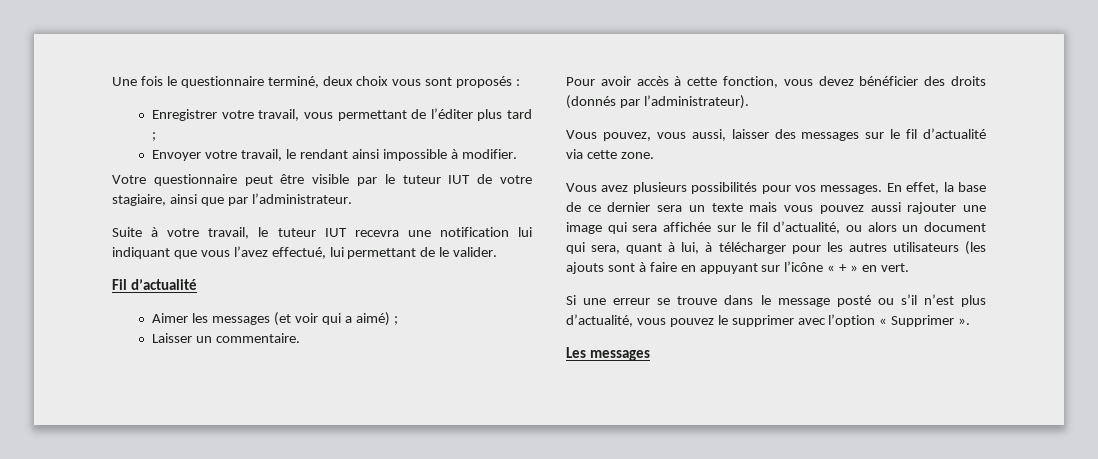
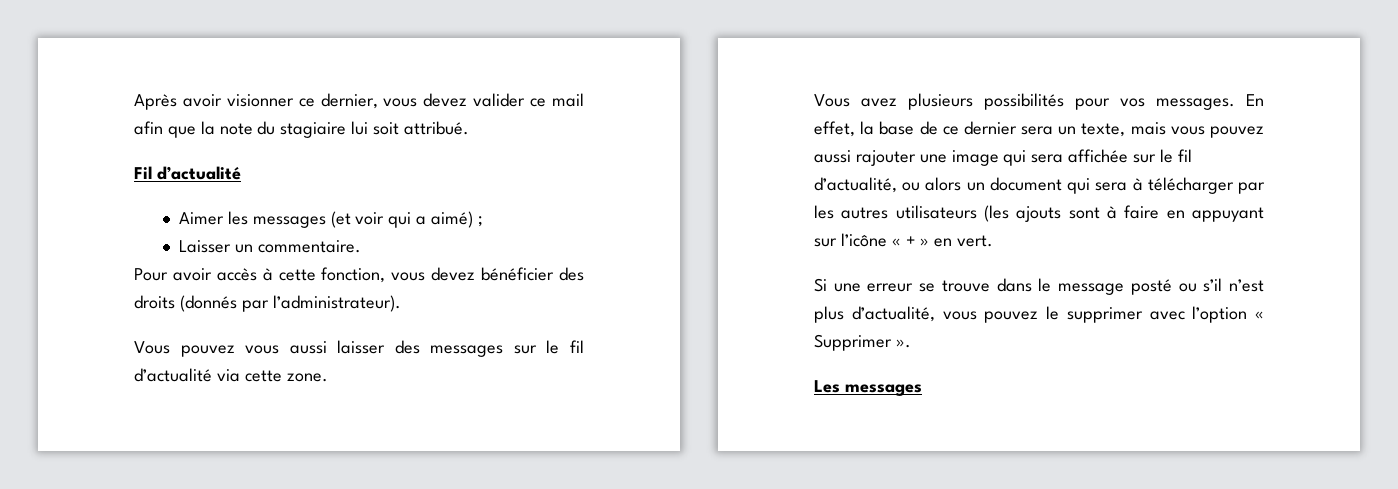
- Une fois le questionnaire terminé, deux choix vous sont proposés :
- Enregistrer votre travail, vous permettant de l’éditer plus tard ;
- Envoyer votre travail, le rendant ainsi impossible à modifier.
- Votre questionnaire peut être visible par le tuteur IUT de votre stagiaire, ainsi que par l’administrateur.
- Suite à votre travail, le tuteur IUT recevra une notification lui indiquant que vous l’avez effectué, lui permettant de le valider.
+ Après avoir visionner ce dernier, vous devez valider ce mail afin que la note du stagiaire lui soit attribué.
- Vous pouvez, vous aussi, laisser des messages sur le fil d’actualité via cette zone.
+ Vous pouvez vous aussi laisser des messages sur le fil d’actualité via cette zone.
- En effet, la base de ce dernier sera un texte mais vous pouvez aussi rajouter une image qui sera affichée sur le fil d’actualité, ou alors un document qui sera, quant à lui, à télécharger pour les autres utilisateurs (les ajouts sont à faire en appuyant sur l’icône « + » en vert.
+ En effet, la base de ce dernier sera un texte, mais vous pouvez aussi rajouter une image qui sera affichée sur le fil d’actualité, ou alors un document qui sera à télécharger par les autres utilisateurs (les ajouts sont à faire en appuyant sur l’icône « + » en vert.

